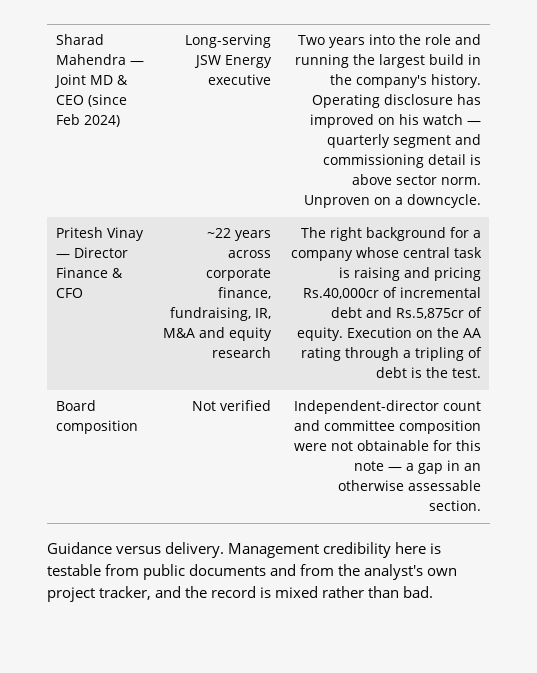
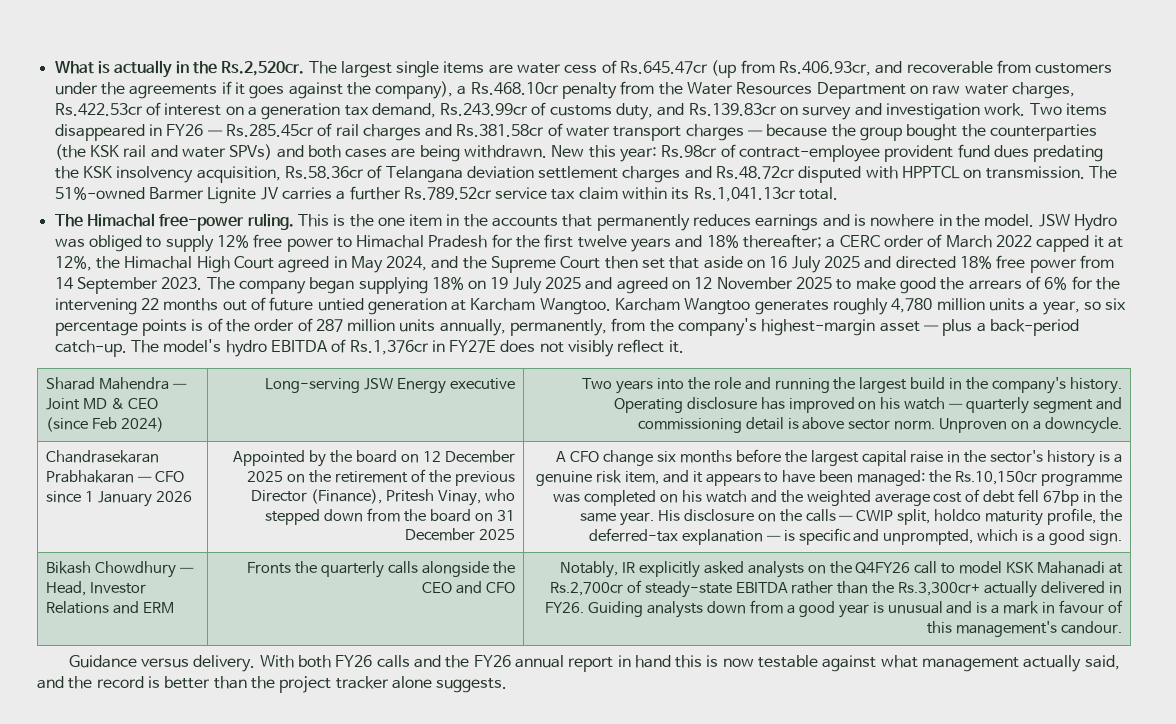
+ What is actually in the Rs.2,520cr. The largest single items are water cess of Rs.645.47cr (up from Rs.406.93cr, and recoverable from customers under the agreements if it goes against the company), a Rs.468.10cr penalty from the Water Resources Department on raw water charges, Rs.422.53cr of interest on a generation tax demand, Rs.243.99cr of customs duty, and Rs.139.83cr on survey and investigation work. Two items disappeared in FY26 — Rs.285.45cr of rail charges and Rs.381.58cr of water transport charges — because the group bought the counterparties (the KSK rail and water SPVs) and both cases are being withdrawn. New this year: Rs.98cr of contract-employee provident fund dues predating the KSK insolvency acquisition, Rs.58.36cr of Telangana deviation settlement charges and Rs.48.72cr disputed with HPPTCL on transmission. The 51%-owned Barmer Lignite JV carries a further Rs.789.52cr service tax claim within its Rs.1,041.13cr total.
+ The Himachal free-power ruling. This is the one item in the accounts that permanently reduces earnings and is nowhere in the model. JSW Hydro was obliged to supply 12% free power to Himachal Pradesh for the first twelve years and 18% thereafter; a CERC order of March 2022 capped it at 12%, the Himachal High Court agreed in May 2024, and the Supreme Court then set that aside on 16 July 2025 and directed 18% free power from 14 September 2023. The company began supplying 18% on 19 July 2025 and agreed on 12 November 2025 to make good the arrears of 6% for the intervening 22 months out of future untied generation at Karcham Wangtoo. Karcham Wangtoo generates roughly 4,780 million units a year, so six percentage points is of the order of 287 million units annually, permanently, from the company's highest-margin asset — plus a back-period catch-up. The model's hydro EBITDA of Rs.1,376cr in FY27E does not visibly reflect it.
- Pritesh Vinay — Director Finance & CFO | ~22 years across corporate finance, fundraising, IR, M&A and equity research | The right background for a company whose central task is raising and pricing Rs.40,000cr of incremental debt and Rs.5,875cr of equity. Execution on the AA rating through a tripling of debt is the test.
- Board composition | Not verified | Independent-director count and committee composition were not obtainable for this note — a gap in an otherwise assessable section.
- Guidance versus delivery. Management credibility here is testable from public documents and from the analyst's own project tracker, and the record is mixed rather than bad.
+ Chandrasekaran Prabhakaran — CFO since 1 January 2026 | Appointed by the board on 12 December 2025 on the retirement of the previous Director (Finance), Pritesh Vinay, who stepped down from the board on 31 December 2025 | A CFO change six months before the largest capital raise in the sector's history is a genuine risk item, and it appears to have been managed: the Rs.10,150cr programme was completed on his watch and the weighted average cost of debt fell 67bp in the same year. His disclosure on the calls — CWIP split, holdco maturity profile, the deferred-tax explanation — is specific and unprompted, which is a good sign.
+ Bikash Chowdhury — Head, Investor Relations and ERM | Fronts the quarterly calls alongside the CEO and CFO | Notably, IR explicitly asked analysts on the Q4FY26 call to model KSK Mahanadi at Rs.2,700cr of steady-state EBITDA rather than the Rs.3,300cr+ actually delivered in FY26. Guiding analysts down from a good year is unusual and is a mark in favour of this management's candour.
+ Guidance versus delivery. With both FY26 calls and the FY26 annual report in hand this is now testable against what management actually said, and the record is better than the project tracker alone suggests.

